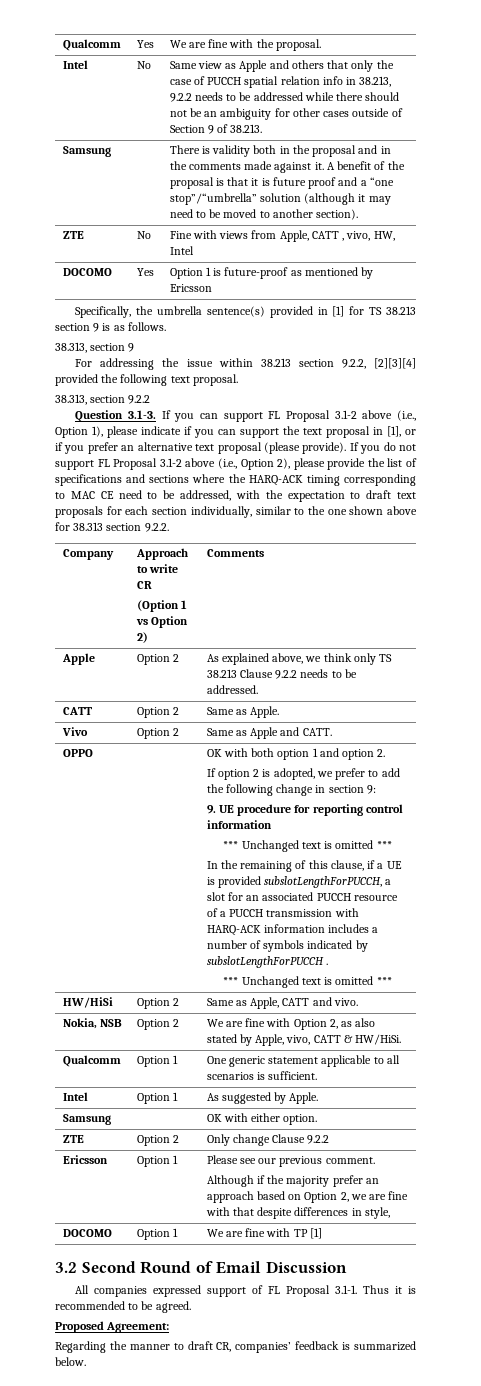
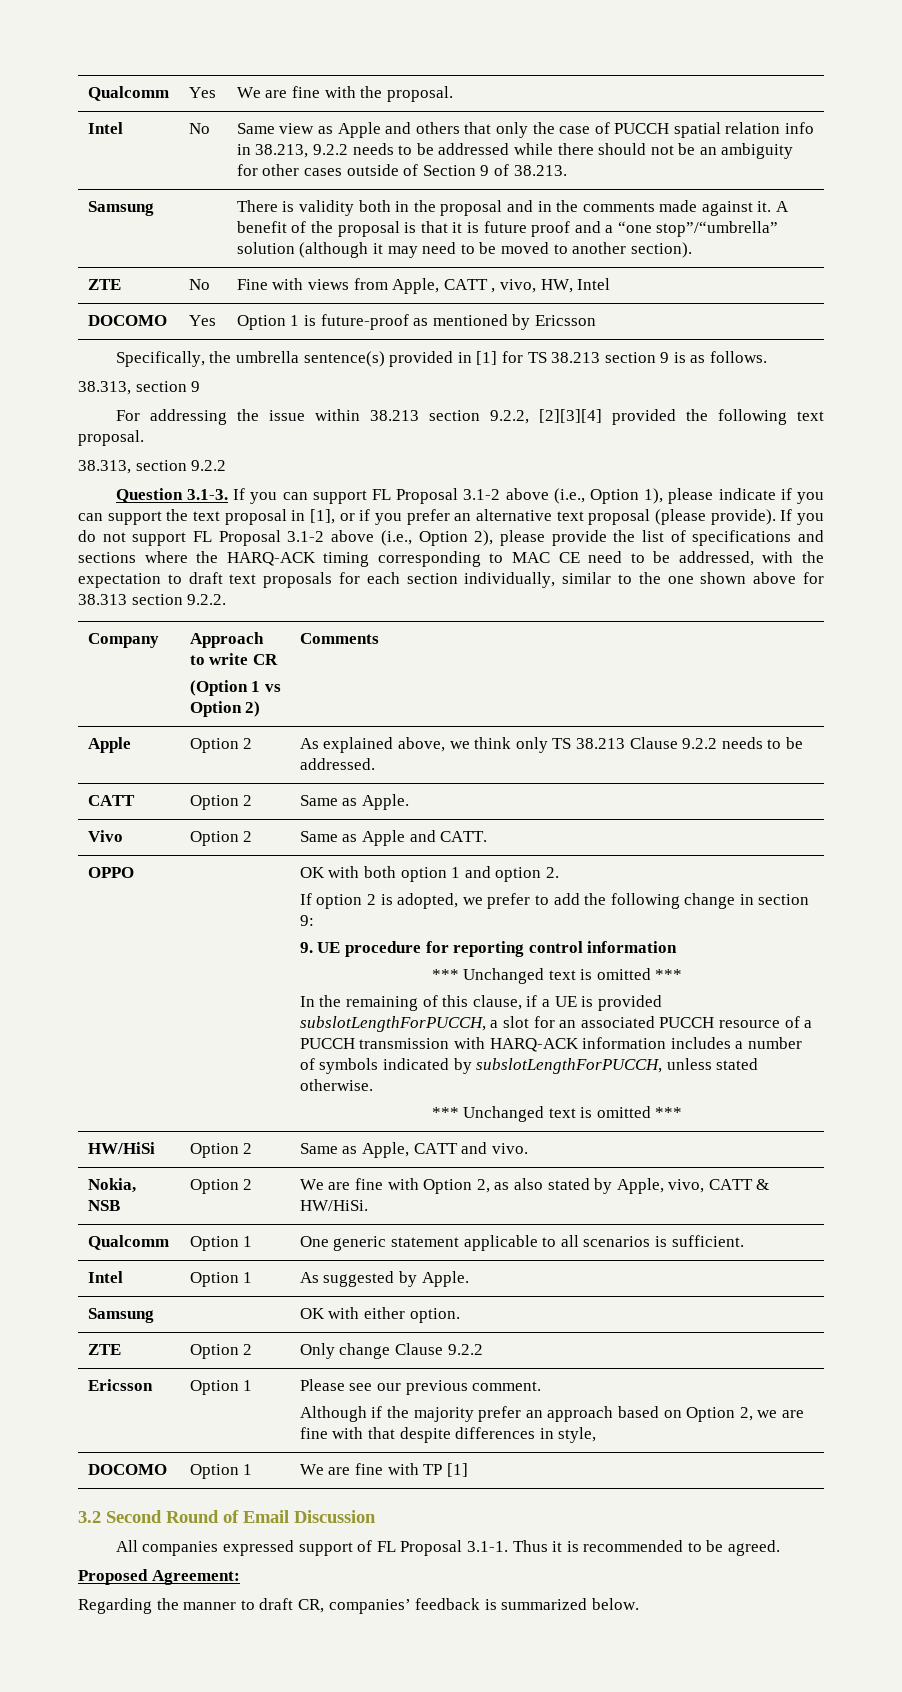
- In the remaining of this clause, if a UE is provided subslotLengthForPUCCH, a slot for an associated PUCCH resource of a PUCCH transmission with HARQ-ACK information includes a number of symbols indicated by subslotLengthForPUCCH .
+ In the remaining of this clause, if a UE is provided subslotLengthForPUCCH, a slot for an associated PUCCH resource of a PUCCH transmission with HARQ-ACK information includes a number of symbols indicated by subslotLengthForPUCCH, unless stated otherwise.

